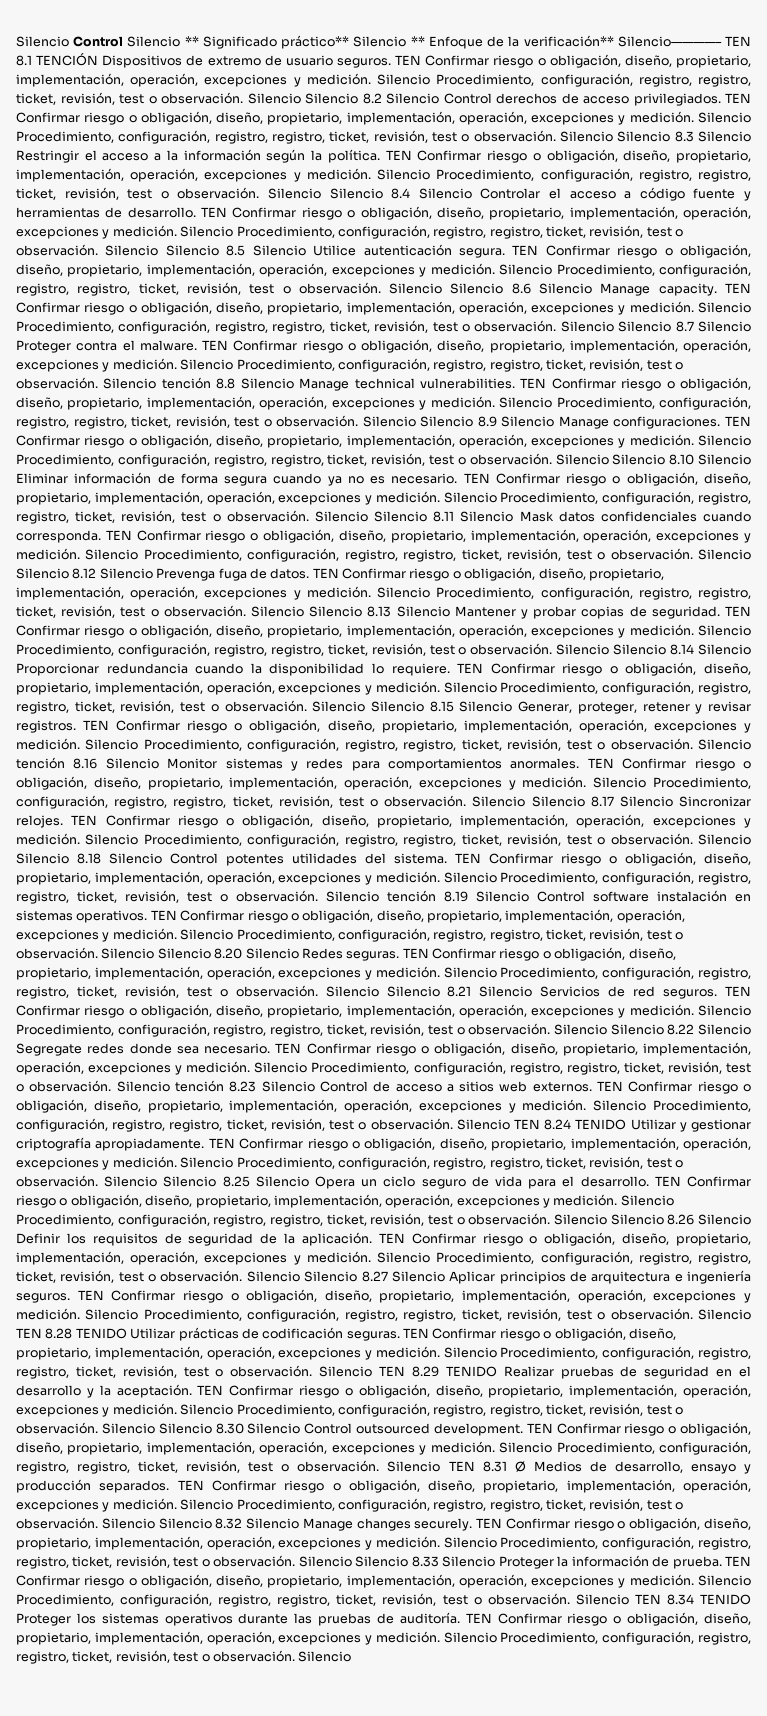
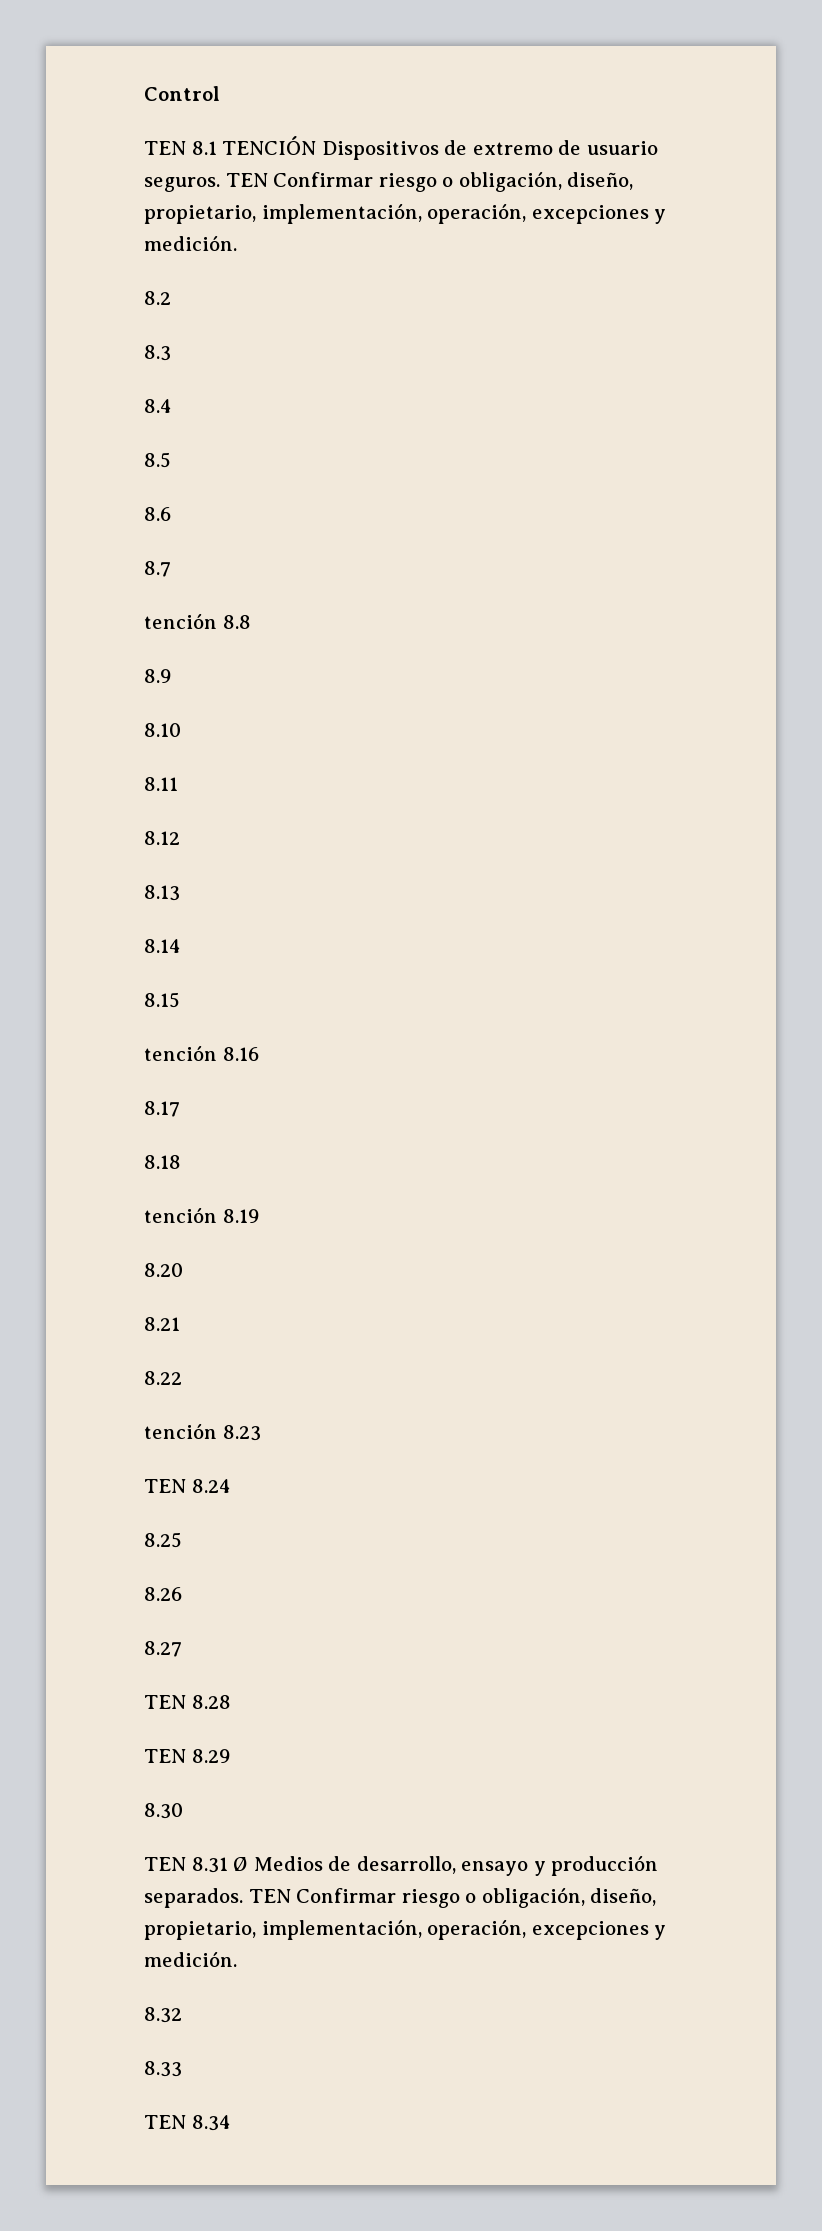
- Silencio Control Silencio ** Significado práctico** Silencio ** Enfoque de la verificación** Silencio————– TEN 8.1 TENCIÓN Dispositivos de extremo de usuario seguros. TEN Confirmar riesgo o obligación, diseño, propietario, implementación, operación, excepciones y medición. Silencio Procedimiento, configuración, registro, registro, ticket, revisión, test o observación. Silencio Silencio 8.2 Silencio Control derechos de acceso privilegiados. TEN Confirmar riesgo o obligación, diseño, propietario, implementación, operación, excepciones y medición. Silencio Procedimiento, configuración, registro, registro, ticket, revisión, test o observación. Silencio Silencio 8.3 Silencio Restringir el acceso a la información según la política. TEN Confirmar riesgo o obligación, diseño, propietario, implementación, operación, excepciones y medición. Silencio Procedimiento, configuración, registro, registro, ticket, revisión, test o observación. Silencio Silencio 8.4 Silencio Controlar el acceso a código fuente y herramientas de desarrollo. TEN Confirmar riesgo o obligación, diseño, propietario, implementación, operación, excepciones y medición. Silencio Procedimiento, configuración, registro, registro, ticket, revisión, test o observación. Silencio Silencio 8.5 Silencio Utilice autenticación segura. TEN Confirmar riesgo o obligación, diseño, propietario, implementación, operación, excepciones y medición. Silencio Procedimiento, configuración, registro, registro, ticket, revisión, test o observación. Silencio Silencio 8.6 Silencio Manage capacity. TEN Confirmar riesgo o obligación, diseño, propietario, implementación, operación, excepciones y medición. Silencio Procedimiento, configuración, registro, registro, ticket, revisión, test o observación. Silencio Silencio 8.7 Silencio Proteger contra el malware. TEN Confirmar riesgo o obligación, diseño, propietario, implementación, operación, excepciones y medición. Silencio Procedimiento, configuración, registro, registro, ticket, revisión, test o observación. Silencio tención 8.8 Silencio Manage technical vulnerabilities. TEN Confirmar riesgo o obligación, diseño, propietario, implementación, operación, excepciones y medición. Silencio Procedimiento, configuración, registro, registro, ticket, revisión, test o observación. Silencio Silencio 8.9 Silencio Manage configuraciones. TEN Confirmar riesgo o obligación, diseño, propietario, implementación, operación, excepciones y medición. Silencio Procedimiento, configuración, registro, registro, ticket, revisión, test o observación. Silencio Silencio 8.10 Silencio Eliminar información de forma segura cuando ya no es necesario. TEN Confirmar riesgo o obligación, diseño, propietario, implementación, operación, excepciones y medición. Silencio Procedimiento, configuración, registro, registro, ticket, revisión, test o observación. Silencio Silencio 8.11 Silencio Mask datos confidenciales cuando corresponda. TEN Confirmar riesgo o obligación, diseño, propietario, implementación, operación, excepciones y medición. Silencio Procedimiento, configuración, registro, registro, ticket, revisión, test o observación. Silencio Silencio 8.12 Silencio Prevenga fuga de datos. TEN Confirmar riesgo o obligación, diseño, propietario, implementación, operación, excepciones y medición. Silencio Procedimiento, configuración, registro, registro, ticket, revisión, test o observación. Silencio Silencio 8.13 Silencio Mantener y probar copias de seguridad. TEN Confirmar riesgo o obligación, diseño, propietario, implementación, operación, excepciones y medición. Silencio Procedimiento, configuración, registro, registro, ticket, revisión, test o observación. Silencio Silencio 8.14 Silencio Proporcionar redundancia cuando la disponibilidad lo requiere. TEN Confirmar riesgo o obligación, diseño, propietario, implementación, operación, excepciones y medición. Silencio Procedimiento, configuración, registro, registro, ticket, revisión, test o observación. Silencio Silencio 8.15 Silencio Generar, proteger, retener y revisar registros. TEN Confirmar riesgo o obligación, diseño, propietario, implementación, operación, excepciones y medición. Silencio Procedimiento, configuración, registro, registro, ticket, revisión, test o observación. Silencio tención 8.16 Silencio Monitor sistemas y redes para comportamientos anormales. TEN Confirmar riesgo o obligación, diseño, propietario, implementación, operación, excepciones y medición. Silencio Procedimiento, configuración, registro, registro, ticket, revisión, test o observación. Silencio Silencio 8.17 Silencio Sincronizar relojes. TEN Confirmar riesgo o obligación, diseño, propietario, implementación, operación, excepciones y medición. Silencio Procedimiento, configuración, registro, registro, ticket, revisión, test o observación. Silencio Silencio 8.18 Silencio Control potentes utilidades del sistema. TEN Confirmar riesgo o obligación, diseño, propietario, implementación, operación, excepciones y medición. Silencio Procedimiento, configuración, registro, registro, ticket, revisión, test o observación. Silencio tención 8.19 Silencio Control software instalación en sistemas operativos. TEN Confirmar riesgo o obligación, diseño, propietario, implementación, operación, excepciones y medición. Silencio Procedimiento, configuración, registro, registro, ticket, revisión, test o observación. Silencio Silencio 8.20 Silencio Redes seguras. TEN Confirmar riesgo o obligación, diseño, propietario, implementación, operación, excepciones y medición. Silencio Procedimiento, configuración, registro, registro, ticket, revisión, test o observación. Silencio Silencio 8.21 Silencio Servicios de red seguros. TEN Confirmar riesgo o obligación, diseño, propietario, implementación, operación, excepciones y medición. Silencio Procedimiento, configuración, registro, registro, ticket, revisión, test o observación. Silencio Silencio 8.22 Silencio Segregate redes donde sea necesario. TEN Confirmar riesgo o obligación, diseño, propietario, implementación, operación, excepciones y medición. Silencio Procedimiento, configuración, registro, registro, ticket, revisión, test o observación. Silencio tención 8.23 Silencio Control de acceso a sitios web externos. TEN Confirmar riesgo o obligación, diseño, propietario, implementación, operación, excepciones y medición. Silencio Procedimiento, configuración, registro, registro, ticket, revisión, test o observación. Silencio TEN 8.24 TENIDO Utilizar y gestionar criptografía apropiadamente. TEN Confirmar riesgo o obligación, diseño, propietario, implementación, operación, excepciones y medición. Silencio Procedimiento, configuración, registro, registro, ticket, revisión, test o observación. Silencio Silencio 8.25 Silencio Opera un ciclo seguro de vida para el desarrollo. TEN Confirmar riesgo o obligación, diseño, propietario, implementación, operación, excepciones y medición. Silencio Procedimiento, configuración, registro, registro, ticket, revisión, test o observación. Silencio Silencio 8.26 Silencio Definir los requisitos de seguridad de la aplicación. TEN Confirmar riesgo o obligación, diseño, propietario, implementación, operación, excepciones y medición. Silencio Procedimiento, configuración, registro, registro, ticket, revisión, test o observación. Silencio Silencio 8.27 Silencio Aplicar principios de arquitectura e ingeniería seguros. TEN Confirmar riesgo o obligación, diseño, propietario, implementación, operación, excepciones y medición. Silencio Procedimiento, configuración, registro, registro, ticket, revisión, test o observación. Silencio TEN 8.28 TENIDO Utilizar prácticas de codificación seguras. TEN Confirmar riesgo o obligación, diseño, propietario, implementación, operación, excepciones y medición. Silencio Procedimiento, configuración, registro, registro, ticket, revisión, test o observación. Silencio TEN 8.29 TENIDO Realizar pruebas de seguridad en el desarrollo y la aceptación. TEN Confirmar riesgo o obligación, diseño, propietario, implementación, operación, excepciones y medición. Silencio Procedimiento, configuración, registro, registro, ticket, revisión, test o observación. Silencio Silencio 8.30 Silencio Control outsourced development. TEN Confirmar riesgo o obligación, diseño, propietario, implementación, operación, excepciones y medición. Silencio Procedimiento, configuración, registro, registro, ticket, revisión, test o observación. Silencio TEN 8.31 Ø Medios de desarrollo, ensayo y producción separados. TEN Confirmar riesgo o obligación, diseño, propietario, implementación, operación, excepciones y medición. Silencio Procedimiento, configuración, registro, registro, ticket, revisión, test o observación. Silencio Silencio 8.32 Silencio Manage changes securely. TEN Confirmar riesgo o obligación, diseño, propietario, implementación, operación, excepciones y medición. Silencio Procedimiento, configuración, registro, registro, ticket, revisión, test o observación. Silencio Silencio 8.33 Silencio Proteger la información de prueba. TEN Confirmar riesgo o obligación, diseño, propietario, implementación, operación, excepciones y medición. Silencio Procedimiento, configuración, registro, registro, ticket, revisión, test o observación. Silencio TEN 8.34 TENIDO Proteger los sistemas operativos durante las pruebas de auditoría. TEN Confirmar riesgo o obligación, diseño, propietario, implementación, operación, excepciones y medición. Silencio Procedimiento, configuración, registro, registro, ticket, revisión, test o observación. Silencio
+ Control
+ TEN 8.1 TENCIÓN Dispositivos de extremo de usuario seguros. TEN Confirmar riesgo o obligación, diseño, propietario, implementación, operación, excepciones y medición.
+ 8.2
+ 8.3
+ 8.4
+ 8.5
+ 8.6
+ 8.7
+ tención 8.8
+ 8.9
+ 8.10
+ 8.11
+ 8.12
+ 8.13
+ 8.14
+ 8.15
+ tención 8.16
+ 8.17
+ 8.18
+ tención 8.19
+ 8.20
+ 8.21
+ 8.22
+ tención 8.23
+ TEN 8.24
+ 8.25
+ 8.26
+ 8.27
+ TEN 8.28
+ TEN 8.29
+ 8.30
+ TEN 8.31 Ø Medios de desarrollo, ensayo y producción separados. TEN Confirmar riesgo o obligación, diseño, propietario, implementación, operación, excepciones y medición.
+ 8.32
+ 8.33
+ TEN 8.34

